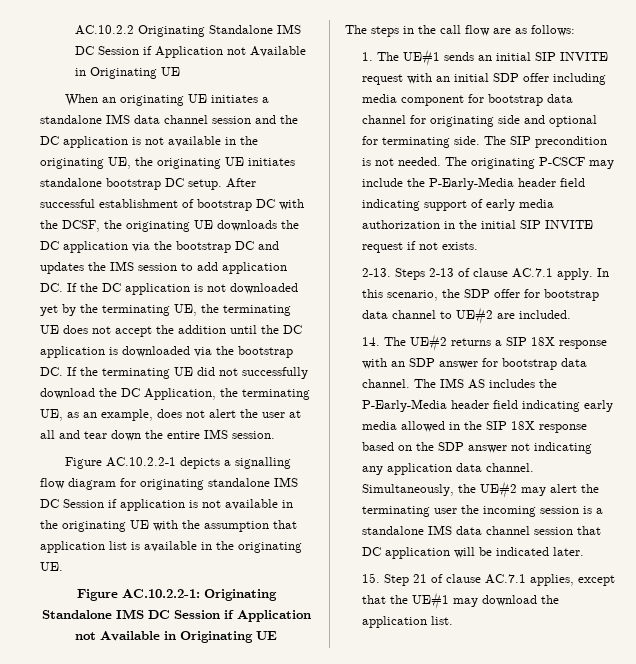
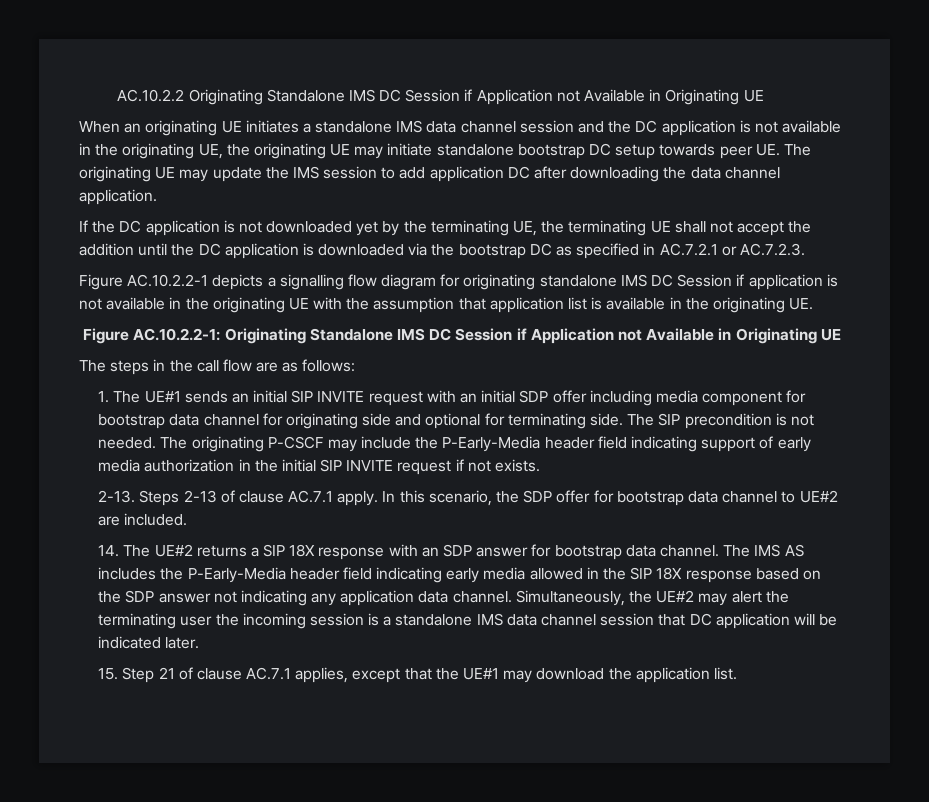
- When an originating UE initiates a standalone IMS data channel session and the DC application is not available in the originating UE, the originating UE initiates standalone bootstrap DC setup. After successful establishment of bootstrap DC with the DCSF, the originating UE downloads the DC application via the bootstrap DC and updates the IMS session to add application DC. If the DC application is not downloaded yet by the terminating UE, the terminating UE does not accept the addition until the DC application is downloaded via the bootstrap DC. If the terminating UE did not successfully download the DC Application, the terminating UE, as an example, does not alert the user at all and tear down the entire IMS session.
+ When an originating UE initiates a standalone IMS data channel session and the DC application is not available in the originating UE, the originating UE may initiate standalone bootstrap DC setup towards peer UE. The originating UE may update the IMS session to add application DC after downloading the data channel application.
+ If the DC application is not downloaded yet by the terminating UE, the terminating UE shall not accept the addition until the DC application is downloaded via the bootstrap DC as specified in AC.7.2.1 or AC.7.2.3.

